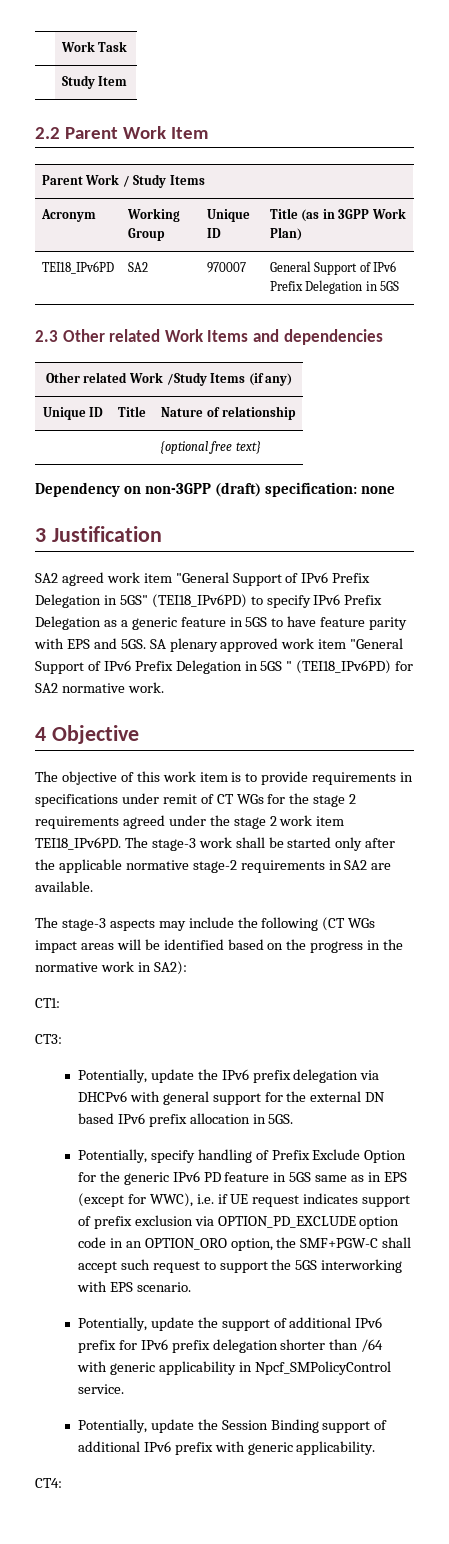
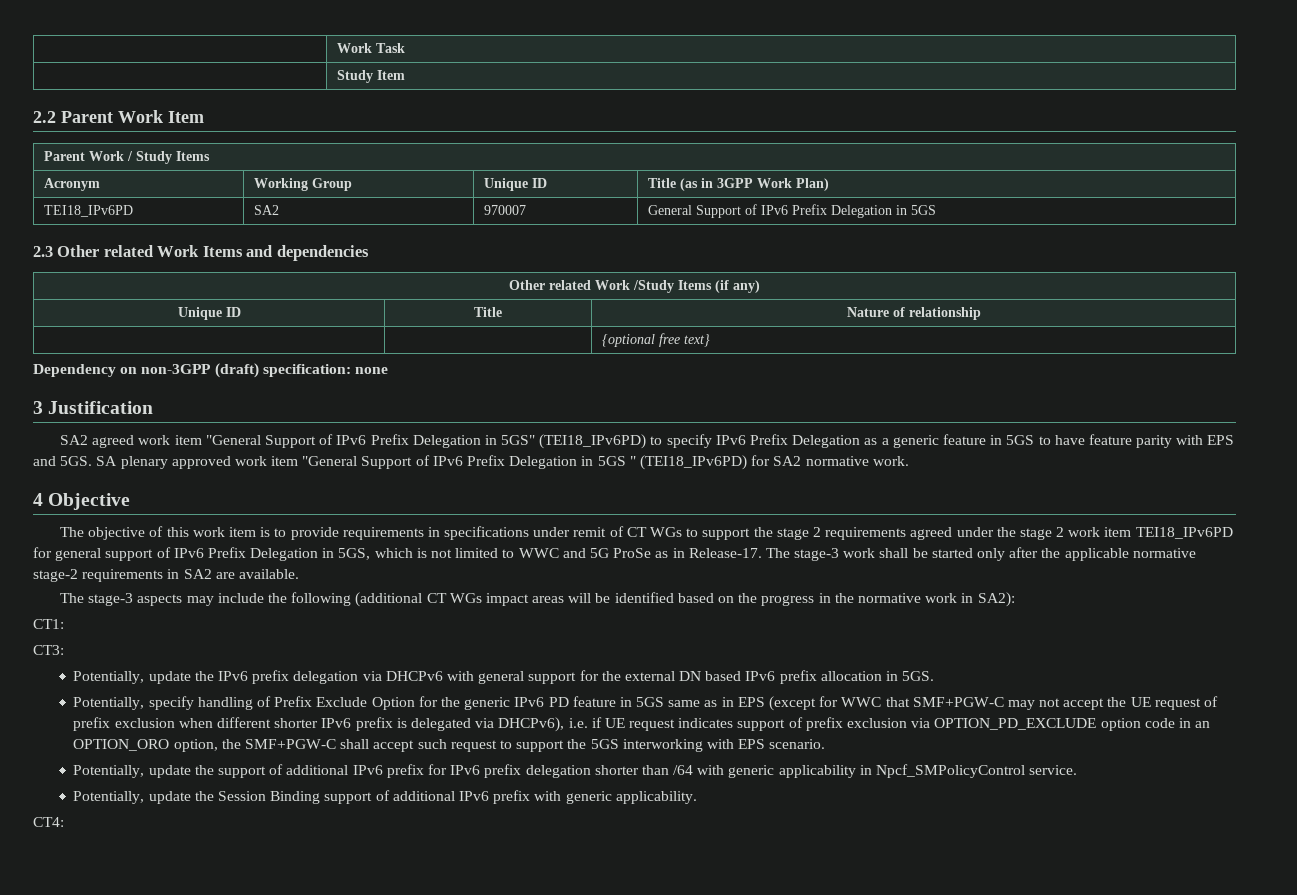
- The objective of this work item is to provide requirements in specifications under remit of CT WGs for the stage 2 requirements agreed under the stage 2 work item TEI18_IPv6PD.
+ The objective of this work item is to provide requirements in specifications under remit of CT WGs to support the stage 2 requirements agreed under the stage 2 work item TEI18_IPv6PD for general support of IPv6 Prefix Delegation in 5GS, which is not limited to WWC and 5G ProSe as in Release-17.
- The stage-3 aspects may include the following (CT WGs impact areas will be identified based on the progress in the normative work in SA2):
+ The stage-3 aspects may include the following (additional CT WGs impact areas will be identified based on the progress in the normative work in SA2):
- Potentially, specify handling of Prefix Exclude Option for the generic IPv6 PD feature in 5GS same as in EPS (except for WWC), i.e. if UE request indicates support of prefix exclusion via OPTION_PD_EXCLUDE option code in an OPTION_ORO option, the SMF+PGW-C shall accept such request to support the 5GS interworking with EPS scenario.
+ Potentially, specify handling of Prefix Exclude Option for the generic IPv6 PD feature in 5GS same as in EPS (except for WWC that SMF+PGW-C may not accept the UE request of prefix exclusion when different shorter IPv6 prefix is delegated via DHCPv6), i.e. if UE request indicates support of prefix exclusion via OPTION_PD_EXCLUDE option code in an OPTION_ORO option, the SMF+PGW-C shall accept such request to support the 5GS interworking with EPS scenario.

